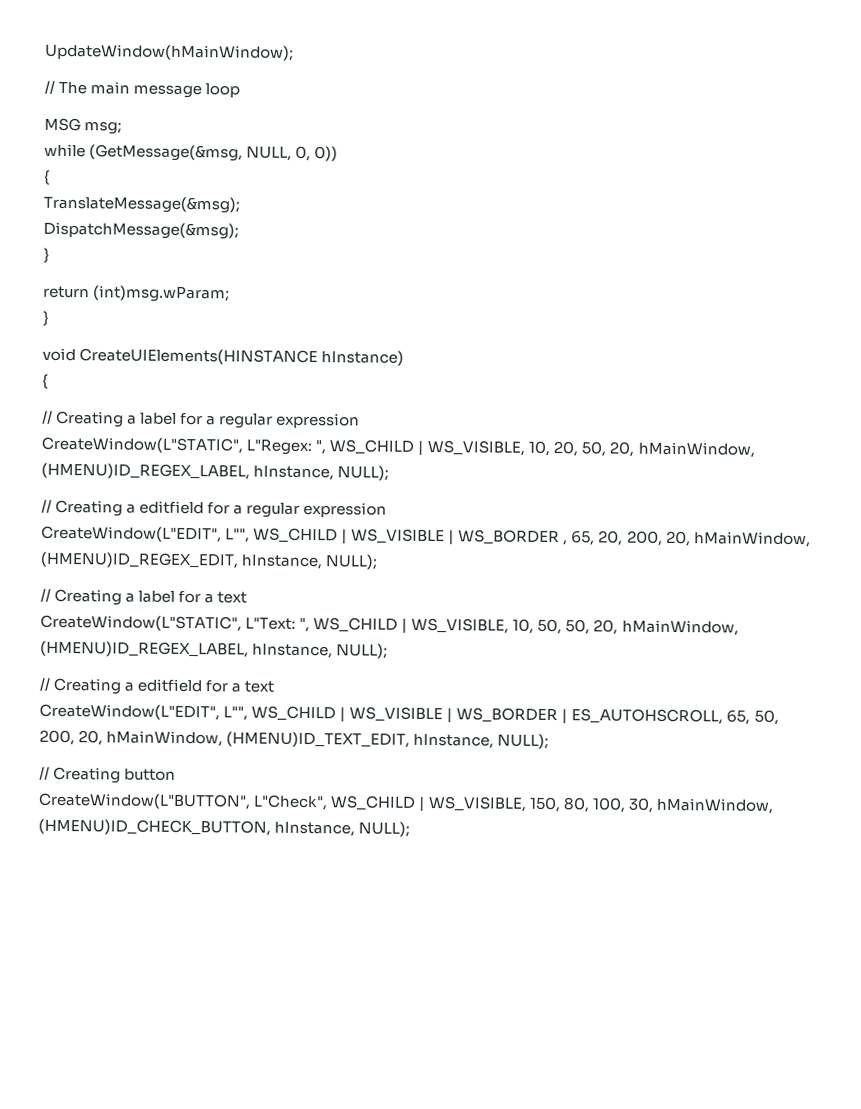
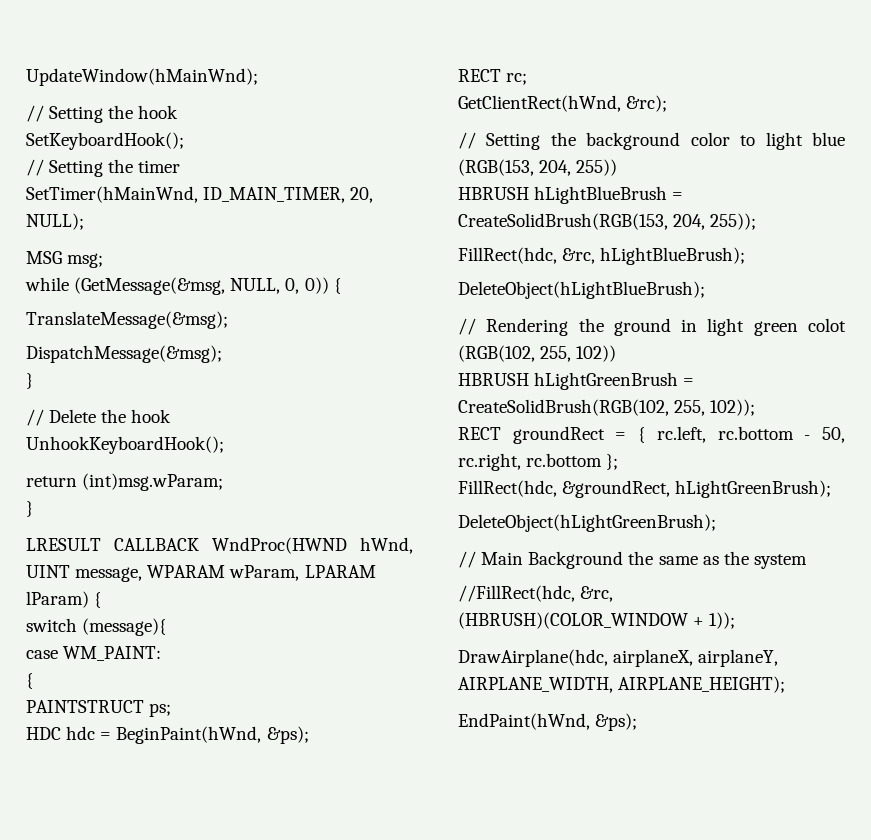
- UpdateWindow(hMainWindow);
- // The main message loop
+ UpdateWindow(hMainWnd);
+ // Setting the hook
+ SetKeyboardHook();
+ // Setting the timer
+ SetTimer(hMainWnd, ID_MAIN_TIMER, 20, NULL);
- while (GetMessage(&msg, NULL, 0, 0))
- {
+ while (GetMessage(&msg, NULL, 0, 0)) {
+ // Delete the hook
+ UnhookKeyboardHook();
  return (int)msg.wParam;
  }
- void CreateUIElements(HINSTANCE hInstance)
+ LRESULT CALLBACK WndProc(HWND hWnd, UINT message, WPARAM wParam, LPARAM lParam) {
+ switch (message){
+ case WM_PAINT:
  {
- // Creating a label for a regular expression
- CreateWindow(L"STATIC", L"Regex: ", WS_CHILD | WS_VISIBLE, 10, 20, 50, 20, hMainWindow, (HMENU)ID_REGEX_LABEL, hInstance, NULL);
- // Creating a editfield for a regular expression
- CreateWindow(L"EDIT", L"", WS_CHILD | WS_VISIBLE | WS_BORDER , 65, 20, 200, 20, hMainWindow, (HMENU)ID_REGEX_EDIT, hInstance, NULL);
- // Creating a label for a text
- CreateWindow(L"STATIC", L"Text: ", WS_CHILD | WS_VISIBLE, 10, 50, 50, 20, hMainWindow, (HMENU)ID_REGEX_LABEL, hInstance, NULL);
- // Creating a editfield for a text
- CreateWindow(L"EDIT", L"", WS_CHILD | WS_VISIBLE | WS_BORDER | ES_AUTOHSCROLL, 65, 50, 200, 20, hMainWindow, (HMENU)ID_TEXT_EDIT, hInstance, NULL);
- // Creating button
- CreateWindow(L"BUTTON", L"Check", WS_CHILD | WS_VISIBLE, 150, 80, 100, 30, hMainWindow, (HMENU)ID_CHECK_BUTTON, hInstance, NULL);
+ PAINTSTRUCT ps;
+ HDC hdc = BeginPaint(hWnd, &ps);
+ RECT rc;
+ GetClientRect(hWnd, &rc);
+ // Setting the background color to light blue (RGB(153, 204, 255))
+ HBRUSH hLightBlueBrush = CreateSolidBrush(RGB(153, 204, 255));
+ FillRect(hdc, &rc, hLightBlueBrush);
+ DeleteObject(hLightBlueBrush);
+ // Rendering the ground in light green colot (RGB(102, 255, 102))
+ HBRUSH hLightGreenBrush = CreateSolidBrush(RGB(102, 255, 102));
+ RECT groundRect = { rc.left, rc.bottom - 50, rc.right, rc.bottom };
+ FillRect(hdc, &groundRect, hLightGreenBrush);
+ DeleteObject(hLightGreenBrush);
+ // Main Background the same as the system
+ //FillRect(hdc, &rc, (HBRUSH)(COLOR_WINDOW + 1));
+ DrawAirplane(hdc, airplaneX, airplaneY, AIRPLANE_WIDTH, AIRPLANE_HEIGHT);
+ EndPaint(hWnd, &ps);

